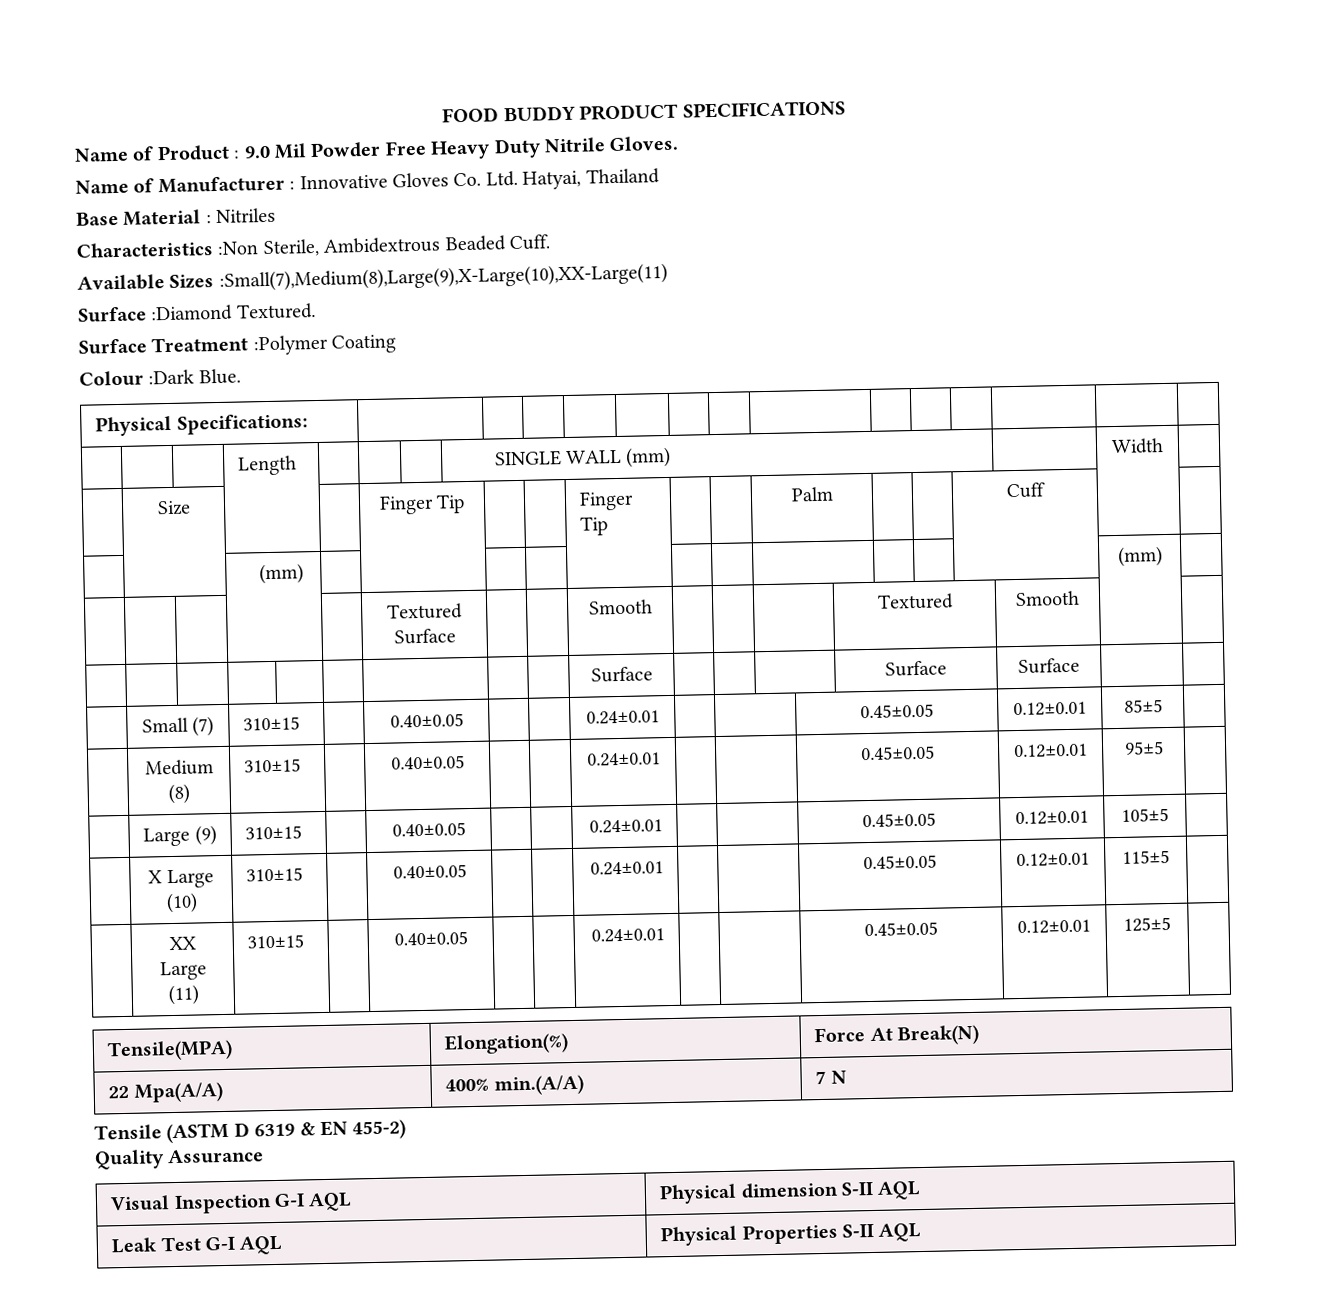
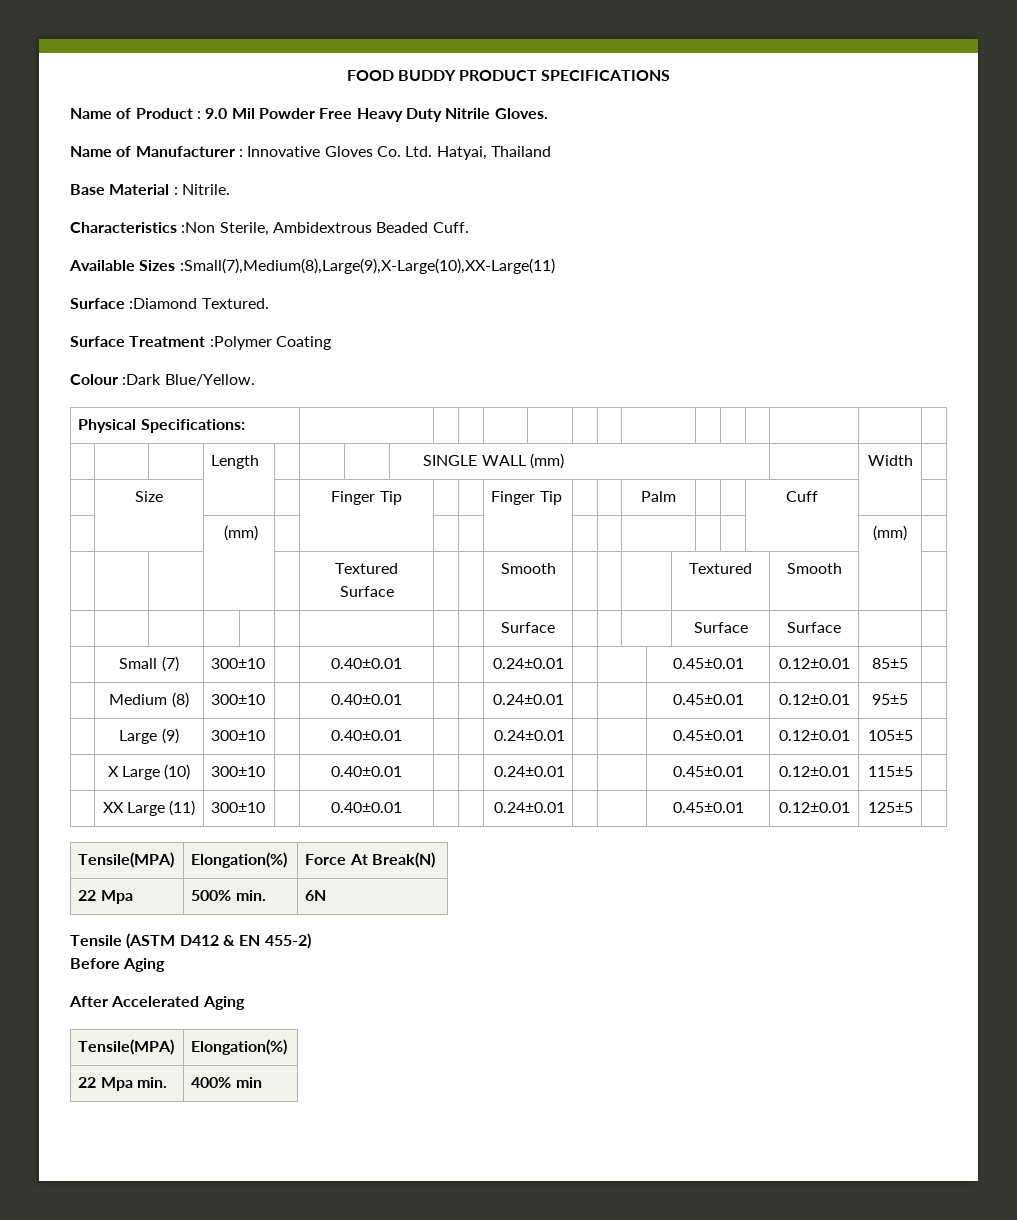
- Base Material : Nitriles
+ Base Material : Nitrile.
- Colour :Dark Blue.
+ Colour :Dark Blue/Yellow.
- | Small (7) | 310±15 | | 0.40±0.05 | | | 0.24±0.01 | | | 0.45±0.05 | 0.12±0.01 | 85±5 |
+ | Small (7) | 300±10 | | 0.40±0.01 | | | 0.24±0.01 | | | 0.45±0.01 | 0.12±0.01 | 85±5 |
- | Medium (8) | 310±15 | | 0.40±0.05 | | | 0.24±0.01 | | | 0.45±0.05 | 0.12±0.01 | 95±5 |
+ | Medium (8) | 300±10 | | 0.40±0.01 | | | 0.24±0.01 | | | 0.45±0.01 | 0.12±0.01 | 95±5 |
- | Large (9) | 310±15 | | 0.40±0.05 | | | 0.24±0.01 | | | 0.45±0.05 | 0.12±0.01 | 105±5 |
+ | Large (9) | 300±10 | | 0.40±0.01 | | | 0.24±0.01 | | | 0.45±0.01 | 0.12±0.01 | 105±5 |
- | X Large (10) | 310±15 | | 0.40±0.05 | | | 0.24±0.01 | | | 0.45±0.05 | 0.12±0.01 | 115±5 |
+ | X Large (10) | 300±10 | | 0.40±0.01 | | | 0.24±0.01 | | | 0.45±0.01 | 0.12±0.01 | 115±5 |
- | XX Large (11) | 310±15 | | 0.40±0.05 | | | 0.24±0.01 | | | 0.45±0.05 | 0.12±0.01 | 125±5 |
+ | XX Large (11) | 300±10 | | 0.40±0.01 | | | 0.24±0.01 | | | 0.45±0.01 | 0.12±0.01 | 125±5 |
- 22 Mpa(A/A) | 400% min.(A/A) | 7 N
+ 22 Mpa | 500% min. | 6N
- Tensile (ASTM D 6319 & EN 455-2)
+ Tensile (ASTM D412 & EN 455-2)
- Quality Assurance
- Visual Inspection G-I AQL | Physical dimension S-II AQL
- Leak Test G-I AQL | Physical Properties S-II AQL
+ Before Aging
+ After Accelerated Aging
+ Tensile(MPA) | Elongation(%)
+ 22 Mpa min. | 400% min

